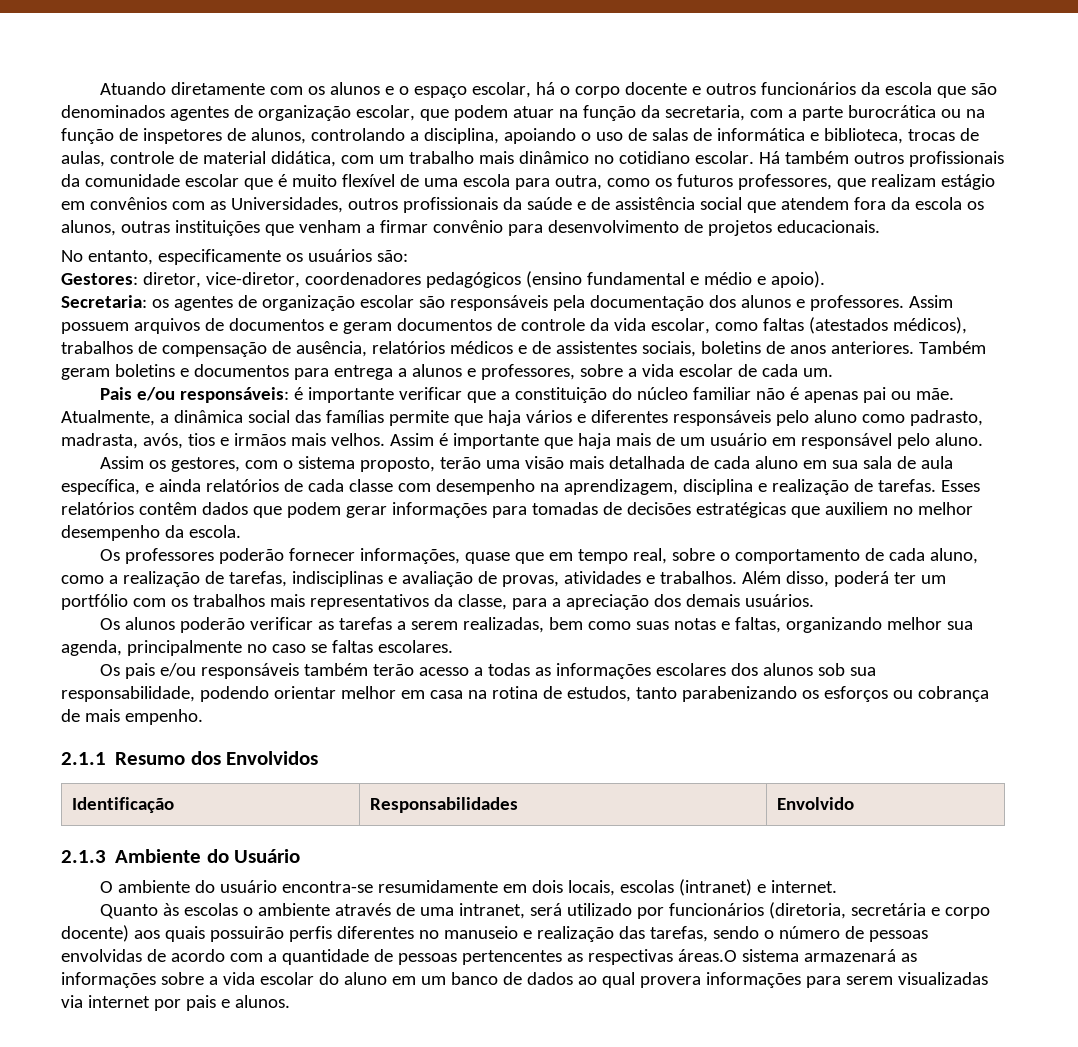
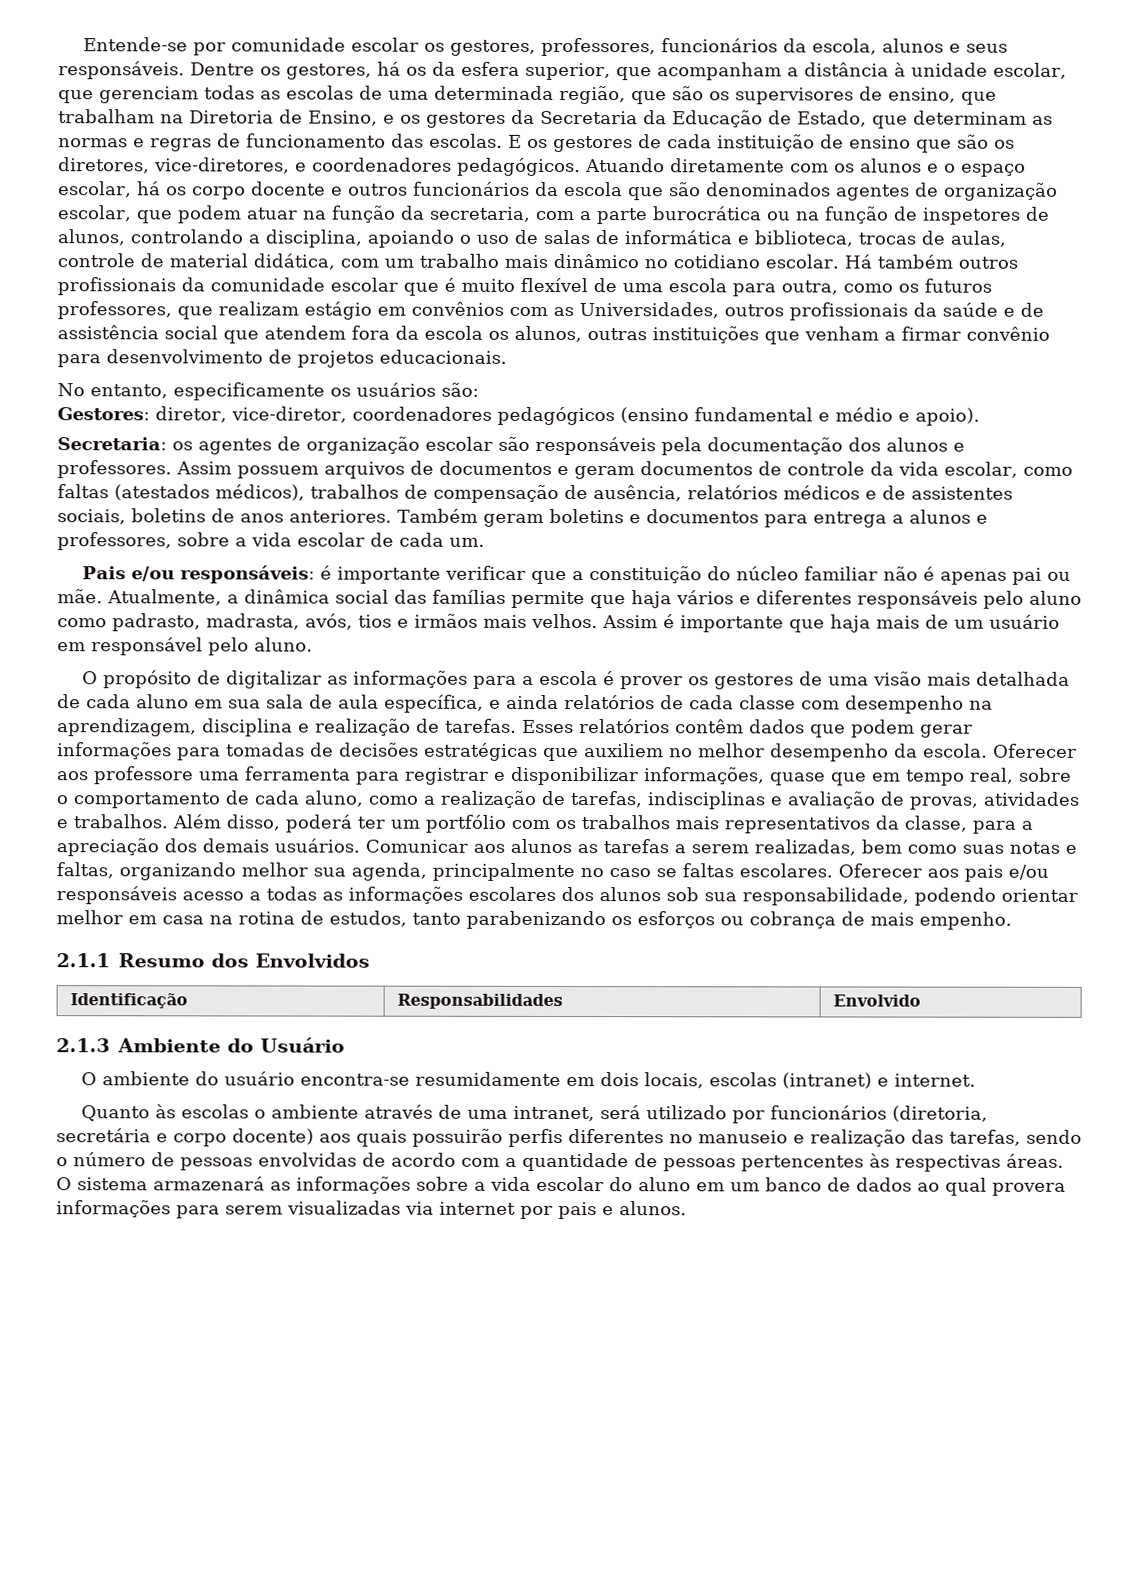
+ Entende-se por comunidade escolar os gestores, professores, funcionários da escola, alunos e seus responsáveis. Dentre os gestores, há os da esfera superior, que acompanham a distância à unidade escolar, que gerenciam todas as escolas de uma determinada região, que são os supervisores de ensino, que trabalham na Diretoria de Ensino, e os gestores da Secretaria da Educação de Estado, que determinam as normas e regras de funcionamento das escolas. E os gestores de cada instituição de ensino que são os diretores, vice-diretores, e coordenadores pedagógicos.
- Atuando diretamente com os alunos e o espaço escolar, há o corpo docente e outros funcionários da escola que são denominados agentes de organização escolar, que podem atuar na função da secretaria, com a parte burocrática ou na função de inspetores de alunos, controlando a disciplina, apoiando o uso de salas de informática e biblioteca, trocas de aulas, controle de material didática, com um trabalho mais dinâmico no cotidiano escolar.
+ Atuando diretamente com os alunos e o espaço escolar, há os corpo docente e outros funcionários da escola que são denominados agentes de organização escolar, que podem atuar na função da secretaria, com a parte burocrática ou na função de inspetores de alunos, controlando a disciplina, apoiando o uso de salas de informática e biblioteca, trocas de aulas, controle de material didática, com um trabalho mais dinâmico no cotidiano escolar.
- Assim os gestores, com o sistema proposto, terão uma visão mais detalhada de cada aluno em sua sala de aula específica, e ainda relatórios de cada classe com desempenho na aprendizagem, disciplina e realização de tarefas.
+ O propósito de digitalizar as informações para a escola é prover os gestores de uma visão mais detalhada de cada aluno em sua sala de aula específica, e ainda relatórios de cada classe com desempenho na aprendizagem, disciplina e realização de tarefas.
- Esses relatórios contêm dados que podem gerar informações para tomadas de decisões estratégicas que auxiliem no melhor desempenho da escola.
- Os professores poderão fornecer informações, quase que em tempo real, sobre o comportamento de cada aluno, como a realização de tarefas, indisciplinas e avaliação de provas, atividades e trabalhos.
+ Esses relatórios contêm dados que podem gerar informações para tomadas de decisões estratégicas que auxiliem no melhor desempenho da escola. Oferecer aos professore uma ferramenta para registrar e disponibilizar informações, quase que em tempo real, sobre o comportamento de cada aluno, como a realização de tarefas, indisciplinas e avaliação de provas, atividades e trabalhos.
- Além disso, poderá ter um portfólio com os trabalhos mais representativos da classe, para a apreciação dos demais usuários.
- Os alunos poderão verificar as tarefas a serem realizadas, bem como suas notas e faltas, organizando melhor sua agenda, principalmente no caso se faltas escolares.
- Os pais e/ou responsáveis também terão acesso a todas as informações escolares dos alunos sob sua responsabilidade, podendo orientar melhor em casa na rotina de estudos, tanto parabenizando os esforços ou cobrança de mais empenho.
+ Além disso, poderá ter um portfólio com os trabalhos mais representativos da classe, para a apreciação dos demais usuários. Comunicar aos alunos as tarefas a serem realizadas, bem como suas notas e faltas, organizando melhor sua agenda, principalmente no caso se faltas escolares. Oferecer aos pais e/ou responsáveis acesso a todas as informações escolares dos alunos sob sua responsabilidade, podendo orientar melhor em casa na rotina de estudos, tanto parabenizando os esforços ou cobrança de mais empenho.
- Quanto às escolas o ambiente através de uma intranet, será utilizado por funcionários (diretoria, secretária e corpo docente) aos quais possuirão perfis diferentes no manuseio e realização das tarefas, sendo o número de pessoas envolvidas de acordo com a quantidade de pessoas pertencentes as respectivas áreas.O sistema armazenará as informações sobre a vida escolar do aluno em um banco de dados ao qual provera informações para serem visualizadas via internet por pais e alunos.
+ Quanto às escolas o ambiente através de uma intranet, será utilizado por funcionários (diretoria, secretária e corpo docente) aos quais possuirão perfis diferentes no manuseio e realização das tarefas, sendo o número de pessoas envolvidas de acordo com a quantidade de pessoas pertencentes às respectivas áreas. O sistema armazenará as informações sobre a vida escolar do aluno em um banco de dados ao qual provera informações para serem visualizadas via internet por pais e alunos.

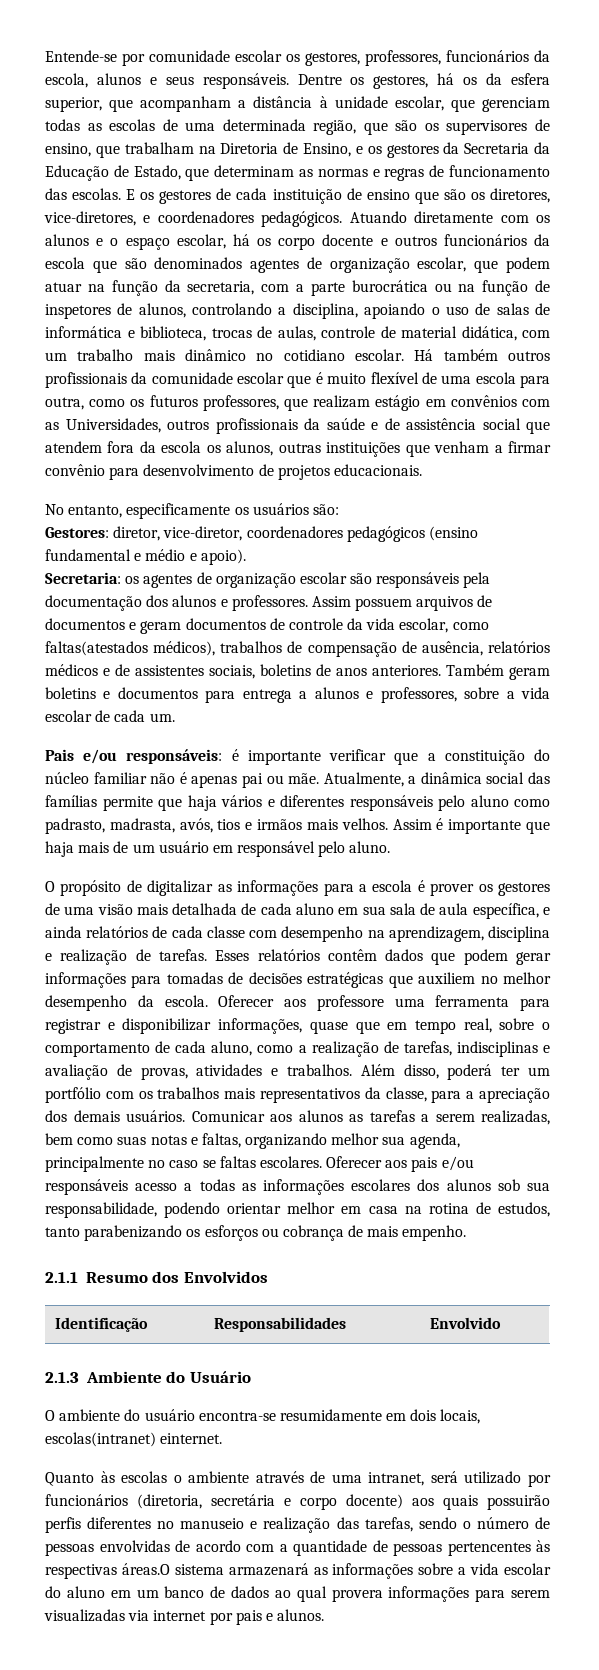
- Assim possuem arquivos de documentos e geram documentos de controle da vida escolar, como faltas (atestados médicos), trabalhos de compensação de ausência, relatórios médicos e de assistentes sociais, boletins de anos anteriores.
+ Assim possuem arquivos de documentos e geram documentos de controle da vida escolar, como faltas(atestados médicos), trabalhos de compensação de ausência, relatórios médicos e de assistentes sociais, boletins de anos anteriores.
- O ambiente do usuário encontra-se resumidamente em dois locais, escolas (intranet) e internet.
+ O ambiente do usuário encontra-se resumidamente em dois locais, escolas(intranet) einternet.
- Quanto às escolas o ambiente através de uma intranet, será utilizado por funcionários (diretoria, secretária e corpo docente) aos quais possuirão perfis diferentes no manuseio e realização das tarefas, sendo o número de pessoas envolvidas de acordo com a quantidade de pessoas pertencentes às respectivas áreas. O sistema armazenará as informações sobre a vida escolar do aluno em um banco de dados ao qual provera informações para serem visualizadas via internet por pais e alunos.
+ Quanto às escolas o ambiente através de uma intranet, será utilizado por funcionários (diretoria, secretária e corpo docente) aos quais possuirão perfis diferentes no manuseio e realização das tarefas, sendo o número de pessoas envolvidas de acordo com a quantidade de pessoas pertencentes às respectivas áreas.O sistema armazenará as informações sobre a vida escolar do aluno em um banco de dados ao qual provera informações para serem visualizadas via internet por pais e alunos.

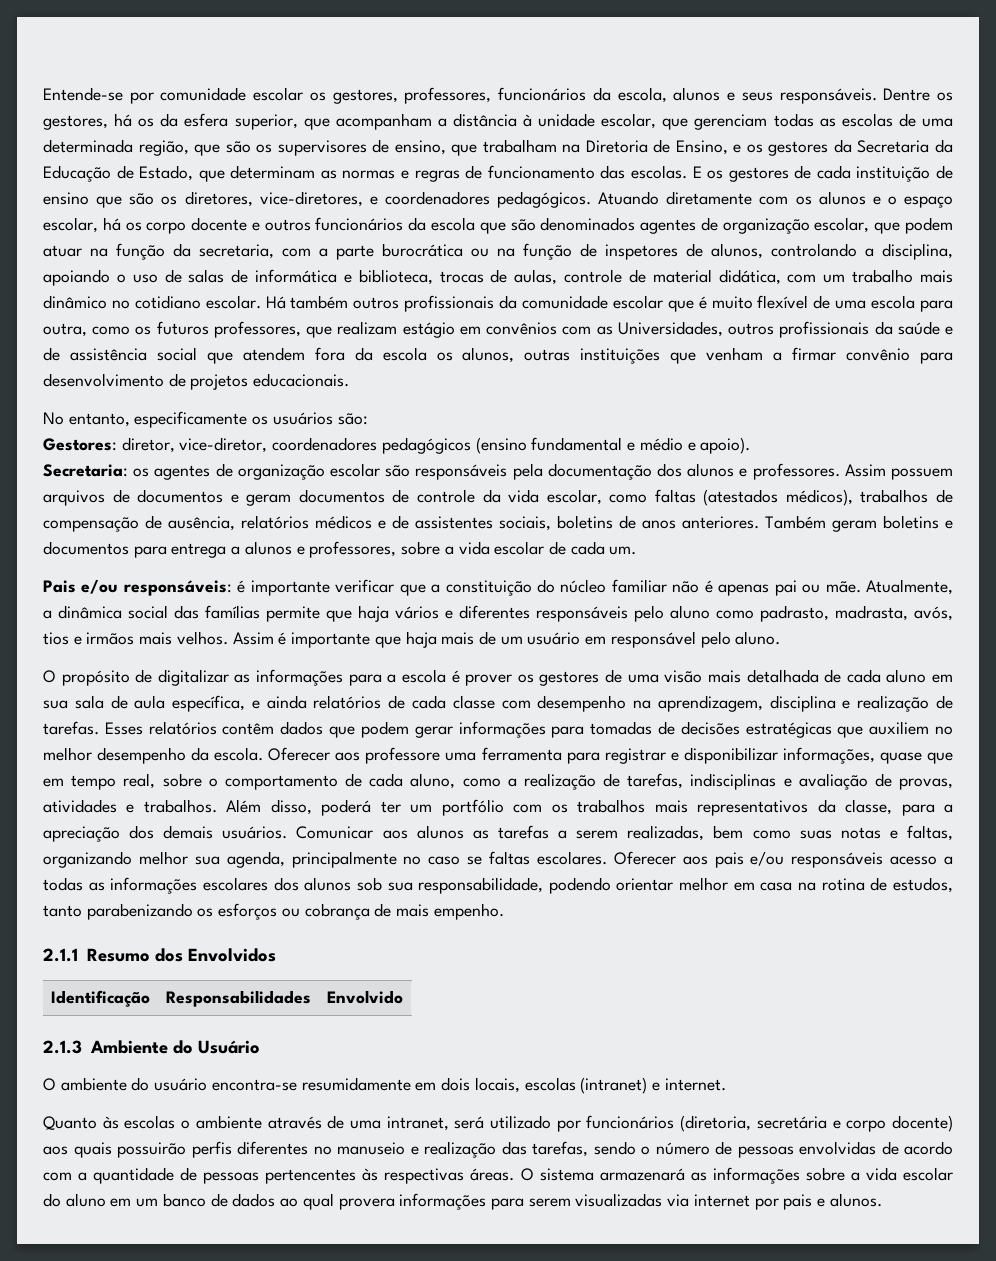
- Assim possuem arquivos de documentos e geram documentos de controle da vida escolar, como faltas(atestados médicos), trabalhos de compensação de ausência, relatórios médicos e de assistentes sociais, boletins de anos anteriores.
+ Assim possuem arquivos de documentos e geram documentos de controle da vida escolar, como faltas (atestados médicos), trabalhos de compensação de ausência, relatórios médicos e de assistentes sociais, boletins de anos anteriores.
- O ambiente do usuário encontra-se resumidamente em dois locais, escolas(intranet) einternet.
+ O ambiente do usuário encontra-se resumidamente em dois locais, escolas (intranet) e internet.
- Quanto às escolas o ambiente através de uma intranet, será utilizado por funcionários (diretoria, secretária e corpo docente) aos quais possuirão perfis diferentes no manuseio e realização das tarefas, sendo o número de pessoas envolvidas de acordo com a quantidade de pessoas pertencentes às respectivas áreas.O sistema armazenará as informações sobre a vida escolar do aluno em um banco de dados ao qual provera informações para serem visualizadas via internet por pais e alunos.
+ Quanto às escolas o ambiente através de uma intranet, será utilizado por funcionários (diretoria, secretária e corpo docente) aos quais possuirão perfis diferentes no manuseio e realização das tarefas, sendo o número de pessoas envolvidas de acordo com a quantidade de pessoas pertencentes às respectivas áreas. O sistema armazenará as informações sobre a vida escolar do aluno em um banco de dados ao qual provera informações para serem visualizadas via internet por pais e alunos.

